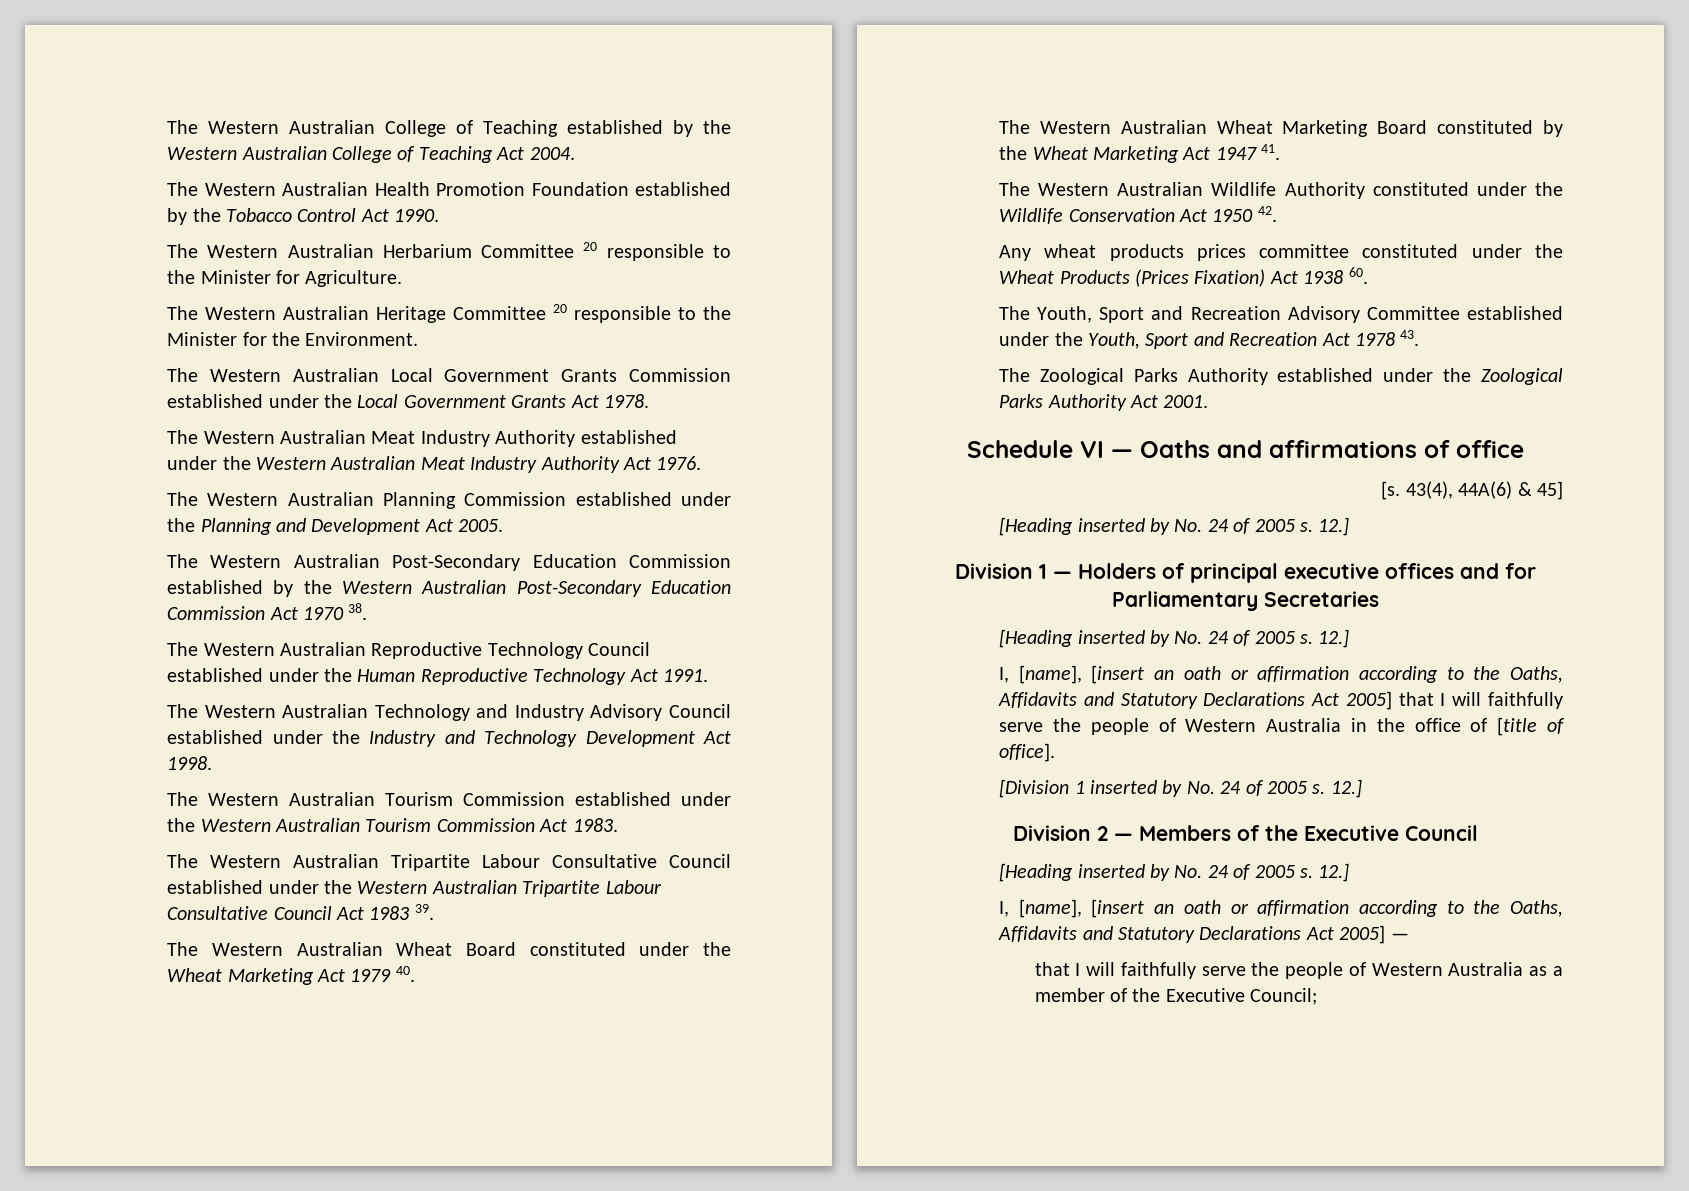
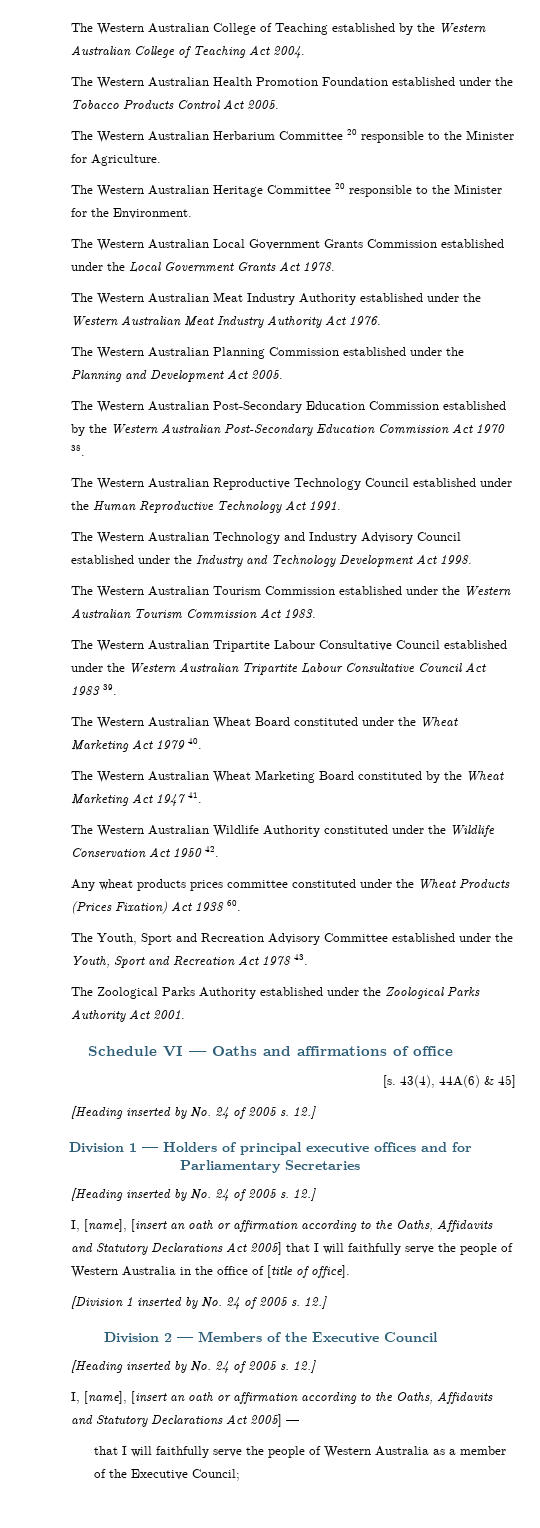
- The Western Australian Health Promotion Foundation established by the Tobacco Control Act 1990.
+ The Western Australian Health Promotion Foundation established under the Tobacco Products Control Act 2005.

